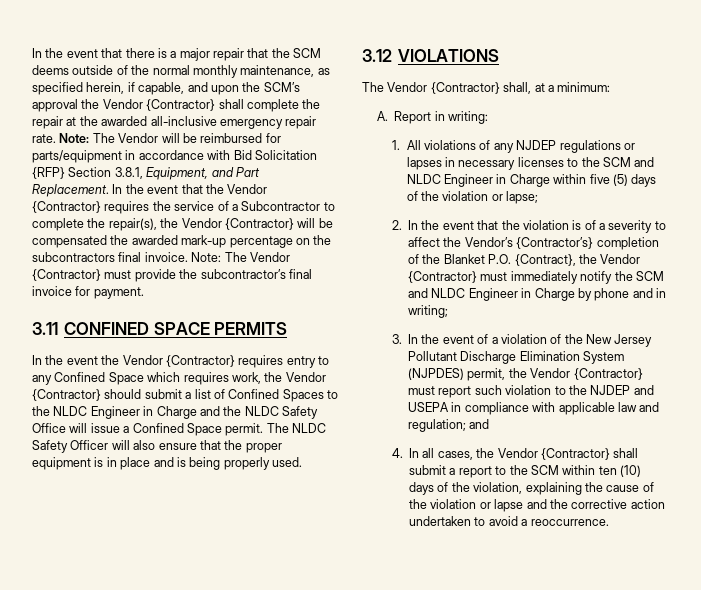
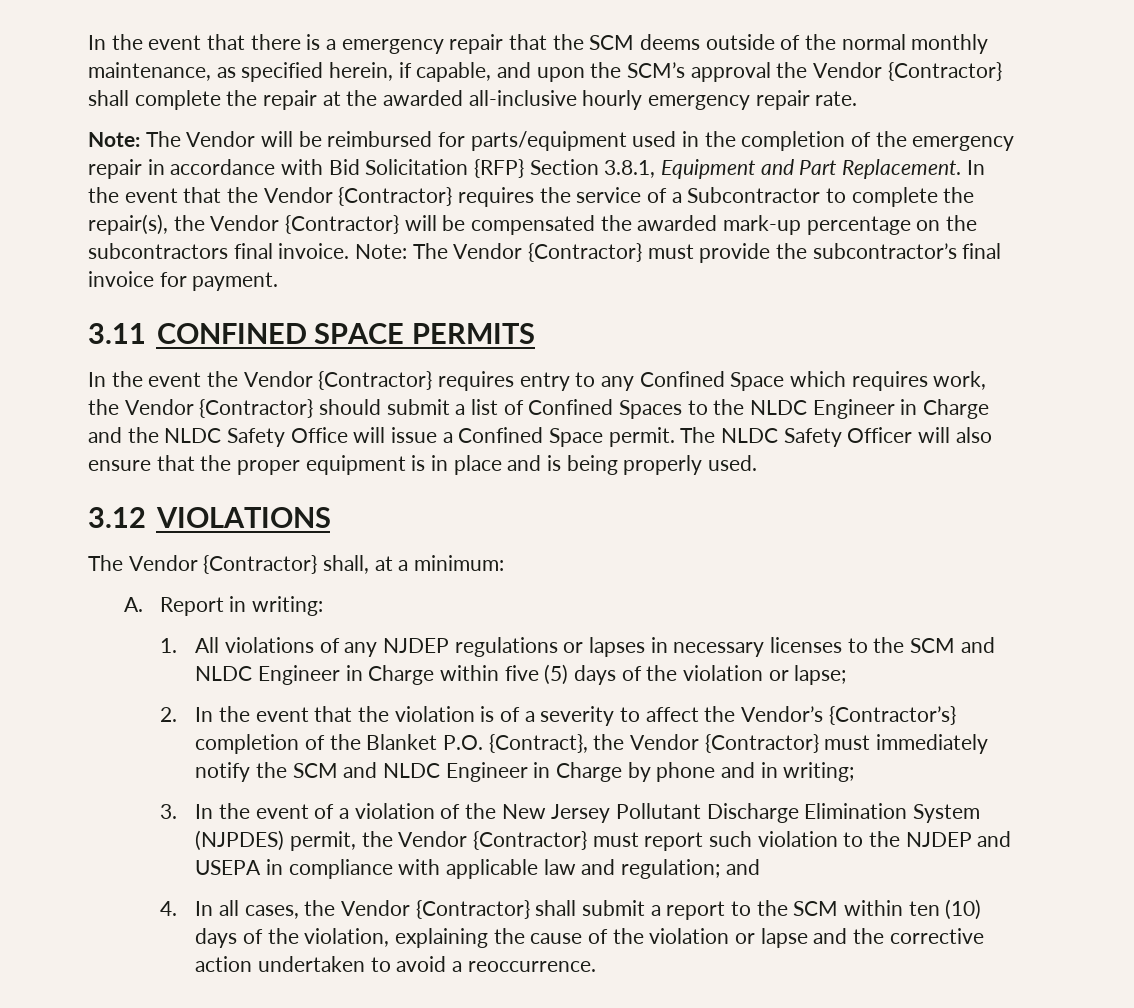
- In the event that there is a major repair that the SCM deems outside of the normal monthly maintenance, as specified herein, if capable, and upon the SCM’s approval the Vendor {Contractor} shall complete the repair at the awarded all-inclusive emergency repair rate. Note:
+ In the event that there is a emergency repair that the SCM deems outside of the normal monthly maintenance, as specified herein, if capable, and upon the SCM’s approval the Vendor {Contractor} shall complete the repair at the awarded all-inclusive hourly emergency repair rate.
+ Note:
- The Vendor will be reimbursed for parts/equipment in accordance with Bid Solicitation {RFP} Section 3.8.1, Equipment, and Part Replacement.
+ The Vendor will be reimbursed for parts/equipment used in the completion of the emergency repair in accordance with Bid Solicitation {RFP} Section 3.8.1, Equipment and Part Replacement.

